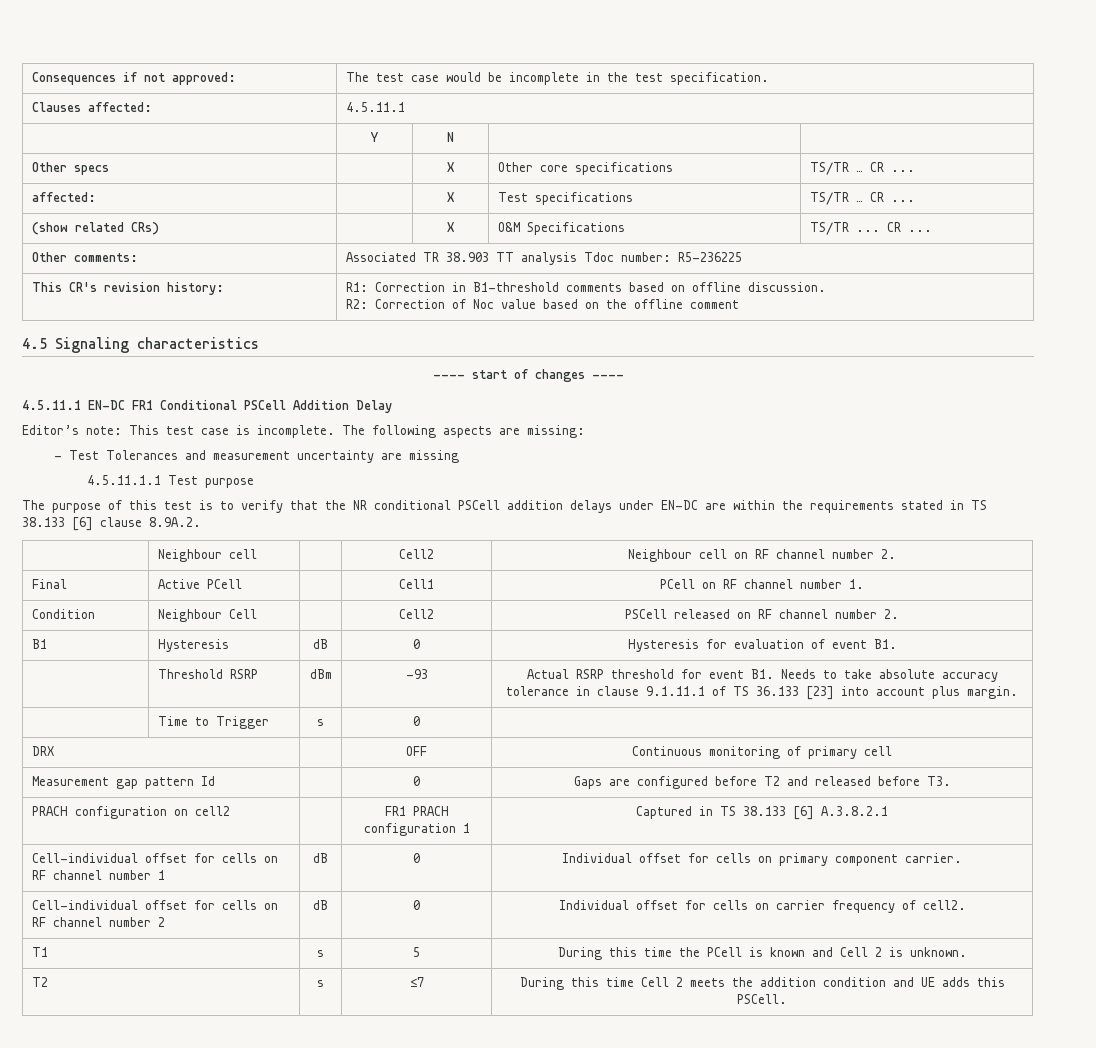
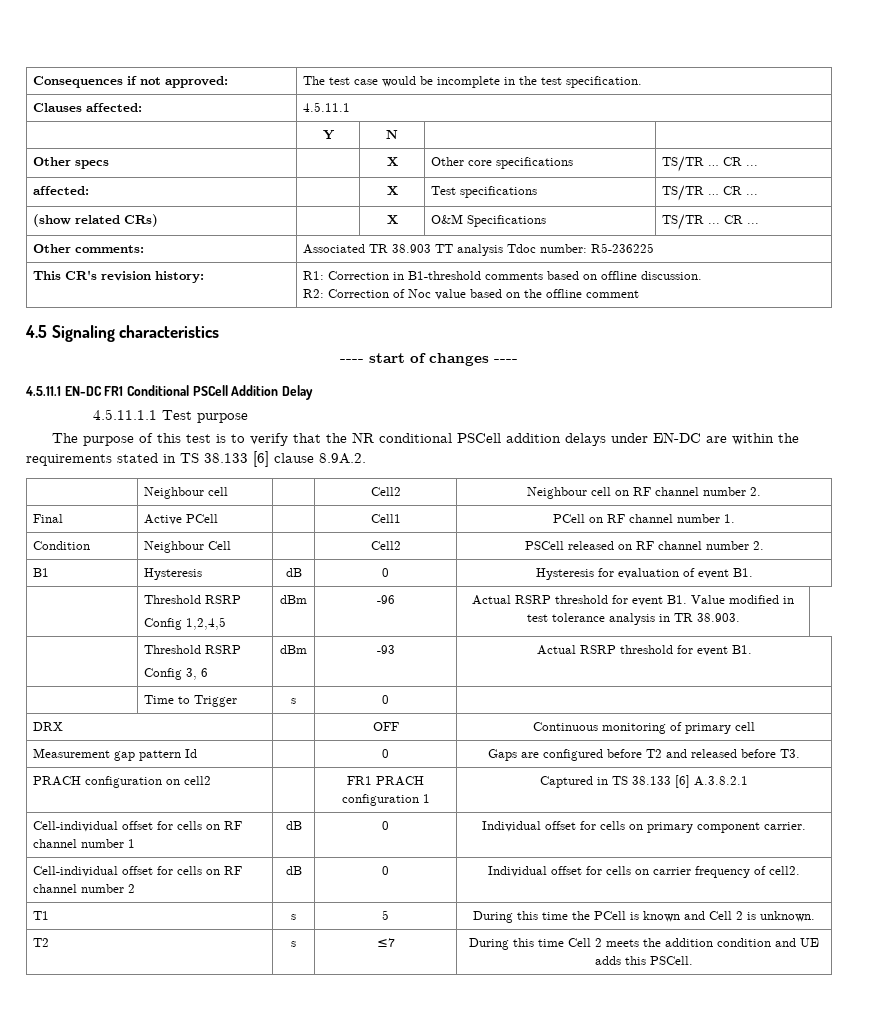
- Editor’s note: This test case is incomplete. The following aspects are missing:
- - Test Tolerances and measurement uncertainty are missing
  B1 | Hysteresis | dB | 0 | Hysteresis for evaluation of event B1.
- | Threshold RSRP | dBm | -93 | Actual RSRP threshold for event B1. Needs to take absolute accuracy tolerance in clause 9.1.11.1 of TS 36.133 [23] into account plus margin.
+ | Threshold RSRP
+ Config 1,2,4,5 | dBm | -96 | Actual RSRP threshold for event B1. Value modified in test tolerance analysis in TR 38.903.
+ | Threshold RSRP
+ Config 3, 6 | dBm | -93 | Actual RSRP threshold for event B1.

